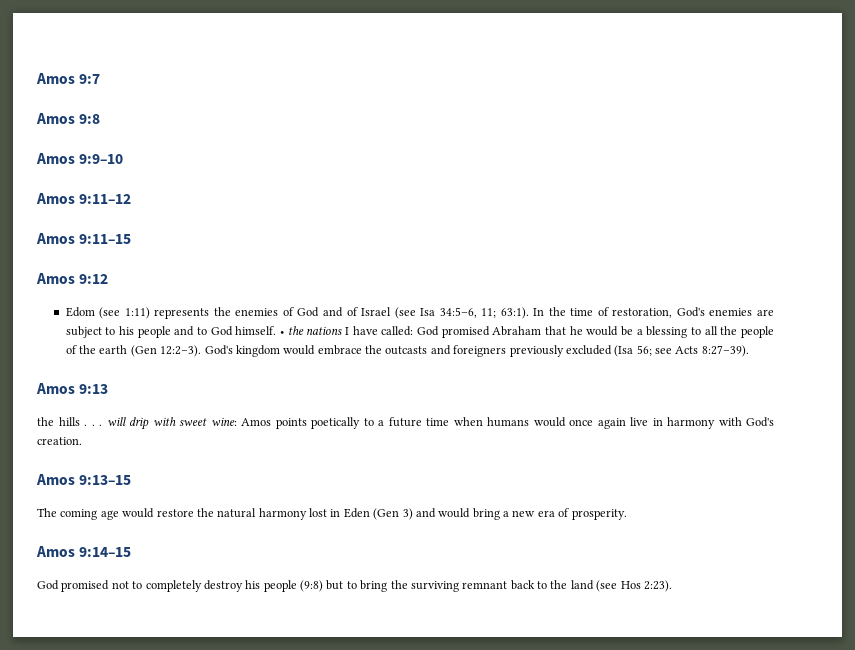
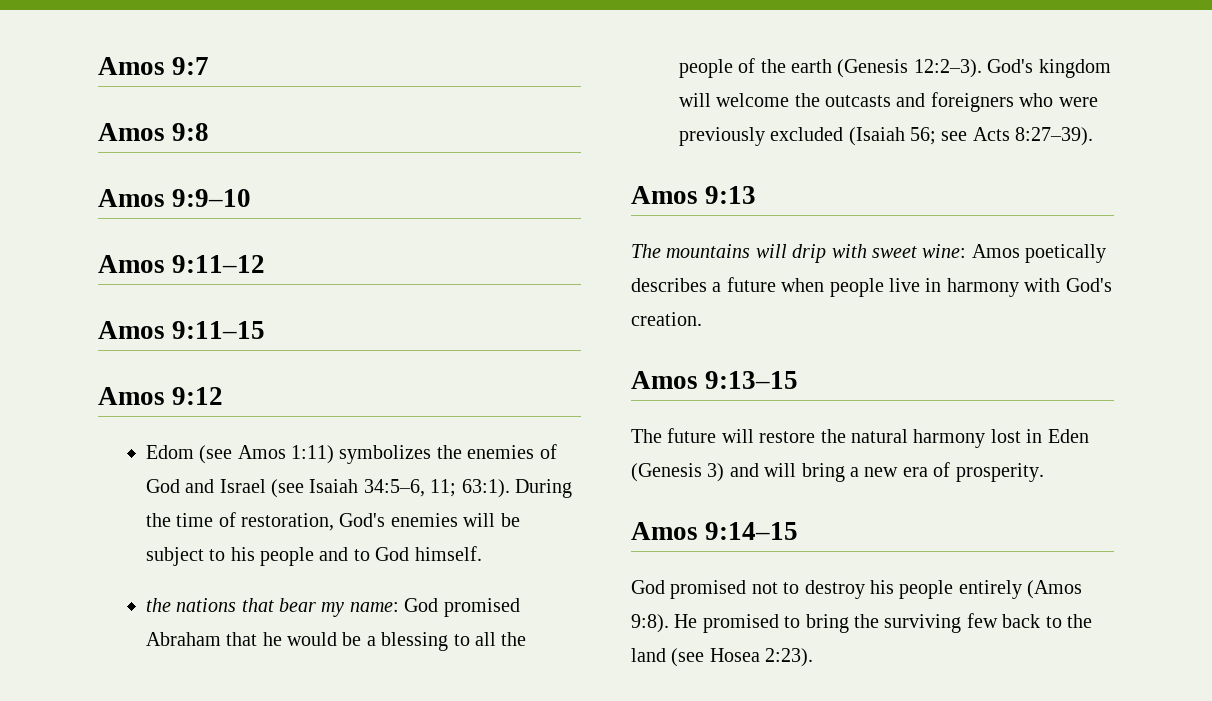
- Edom (see 1:11) represents the enemies of God and of Israel (see Isa 34:5–6, 11; 63:1).
+ Edom (see Amos 1:11) symbolizes the enemies of God and Israel (see Isaiah 34:5–6, 11; 63:1).
- In the time of restoration, God's enemies are subject to his people and to God himself. • the nations I have called: God promised Abraham that he would be a blessing to all the people of the earth (Gen 12:2–3).
+ During the time of restoration, God's enemies will be subject to his people and to God himself.
+ the nations that bear my name: God promised Abraham that he would be a blessing to all the people of the earth (Genesis 12:2–3).
- God's kingdom would embrace the outcasts and foreigners previously excluded (Isa 56; see Acts 8:27–39).
+ God's kingdom will welcome the outcasts and foreigners who were previously excluded (Isaiah 56; see Acts 8:27–39).
- the hills . . . will drip with sweet wine: Amos points poetically to a future time when humans would once again live in harmony with God's creation.
+ The mountains will drip with sweet wine: Amos poetically describes a future when people live in harmony with God's creation.
- The coming age would restore the natural harmony lost in Eden (Gen 3) and would bring a new era of prosperity.
+ The future will restore the natural harmony lost in Eden (Genesis 3) and will bring a new era of prosperity.
- God promised not to completely destroy his people (9:8) but to bring the surviving remnant back to the land (see Hos 2:23).
+ God promised not to destroy his people entirely (Amos 9:8). He promised to bring the surviving few back to the land (see Hosea 2:23).

